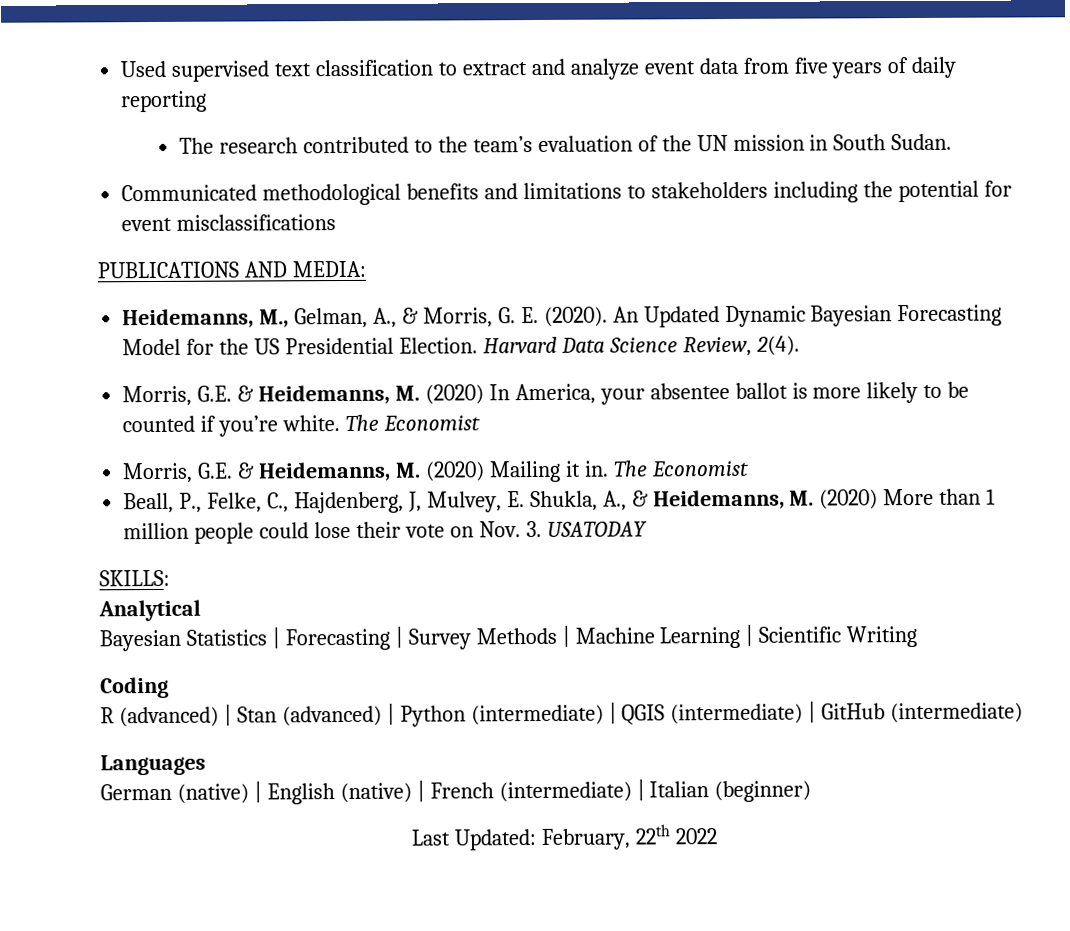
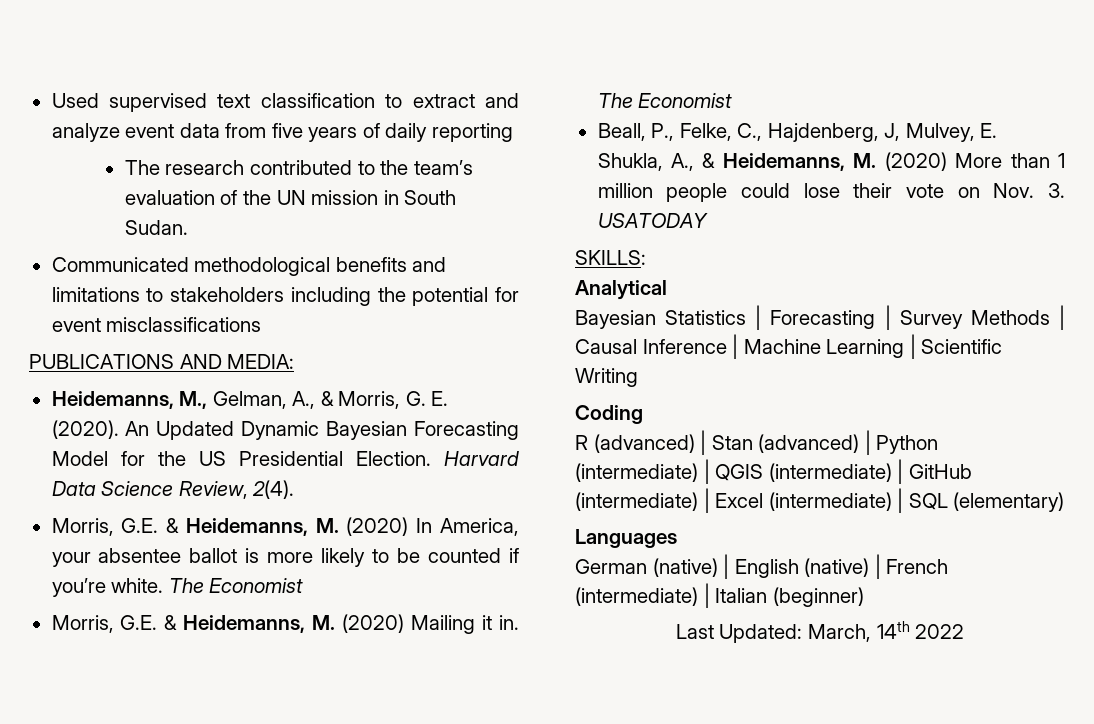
- Bayesian Statistics | Forecasting | Survey Methods | Machine Learning | Scientific Writing
+ Bayesian Statistics | Forecasting | Survey Methods | Causal Inference | Machine Learning | Scientific Writing
- R (advanced) | Stan (advanced) | Python (intermediate) | QGIS (intermediate) | GitHub (intermediate)
+ R (advanced) | Stan (advanced) | Python (intermediate) | QGIS (intermediate) | GitHub (intermediate) | Excel (intermediate) | SQL (elementary)
- Last Updated: February, 22th 2022
+ Last Updated: March, 14th 2022

